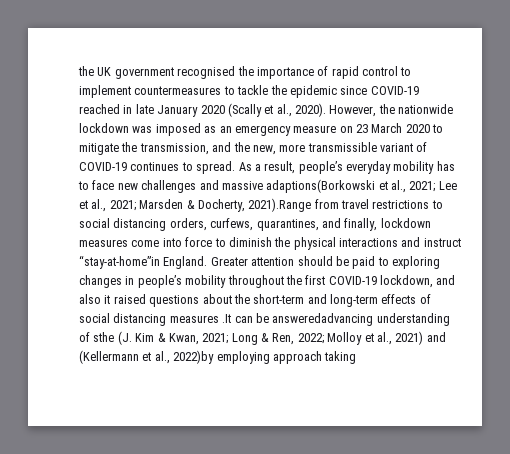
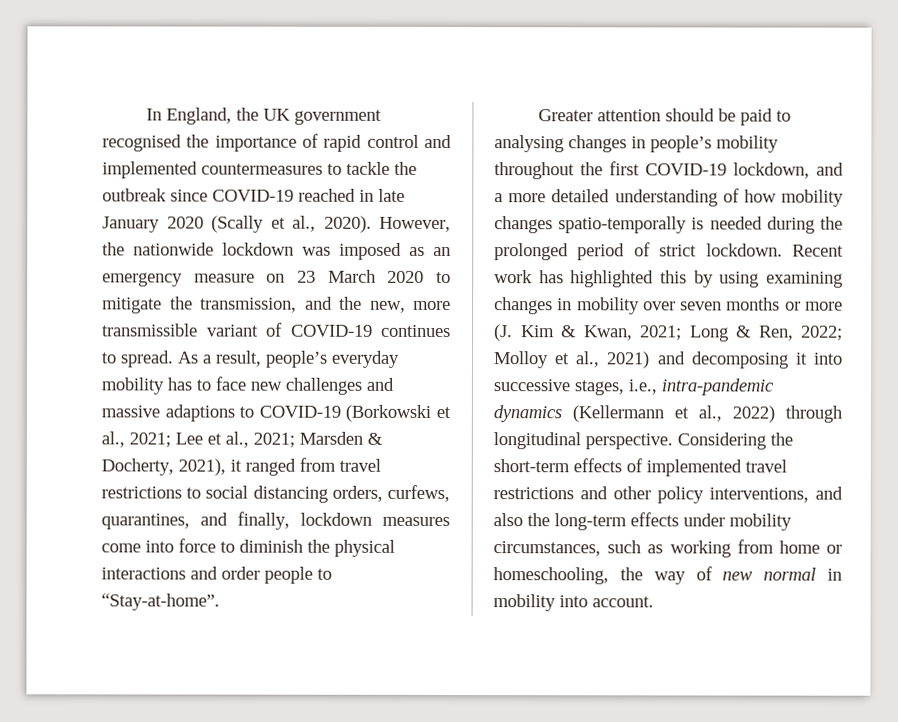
- the UK government recognised the importance of rapid control to implement countermeasures to tackle the epidemic since COVID-19 reached in late January 2020 (Scally et al., 2020).
+ In England, the UK government recognised the importance of rapid control and implemented countermeasures to tackle the outbreak since COVID-19 reached in late January 2020 (Scally et al., 2020).
- As a result, people’s everyday mobility has to face new challenges and massive adaptions(Borkowski et al., 2021;
+ As a result, people’s everyday mobility has to face new challenges and massive adaptions to COVID-19 (Borkowski et al., 2021;
- Marsden & Docherty, 2021).Range from travel restrictions to social distancing orders, curfews, quarantines, and finally, lockdown measures come into force to diminish the physical interactions and instruct “stay-at-home”in England. Greater attention should be paid to exploring changes in people’s mobility throughout the first COVID-19 lockdown, and also it raised questions about the short-term and long-term effects of social distancing measures .It can be answeredadvancing understanding of sthe (J. Kim & Kwan, 2021;
+ Marsden & Docherty, 2021), it ranged from travel restrictions to social distancing orders, curfews, quarantines, and finally, lockdown measures come into force to diminish the physical interactions and order people to “Stay-at-home”.
+ Greater attention should be paid to analysing changes in people’s mobility throughout the first COVID-19 lockdown, and a more detailed understanding of how mobility changes spatio-temporally is needed during the prolonged period of strict lockdown. Recent work has highlighted this by using examining changes in mobility over seven months or more (J. Kim & Kwan, 2021;
- Molloy et al., 2021) and (Kellermann et al., 2022)by employing approach taking
+ Molloy et al., 2021) and decomposing it into successive stages, i.e., intra-pandemic dynamics (Kellermann et al., 2022) through longitudinal perspective. Considering the short-term effects of implemented travel restrictions and other policy interventions, and also the long-term effects under mobility circumstances, such as working from home or homeschooling, the way of new normal in mobility into account.

